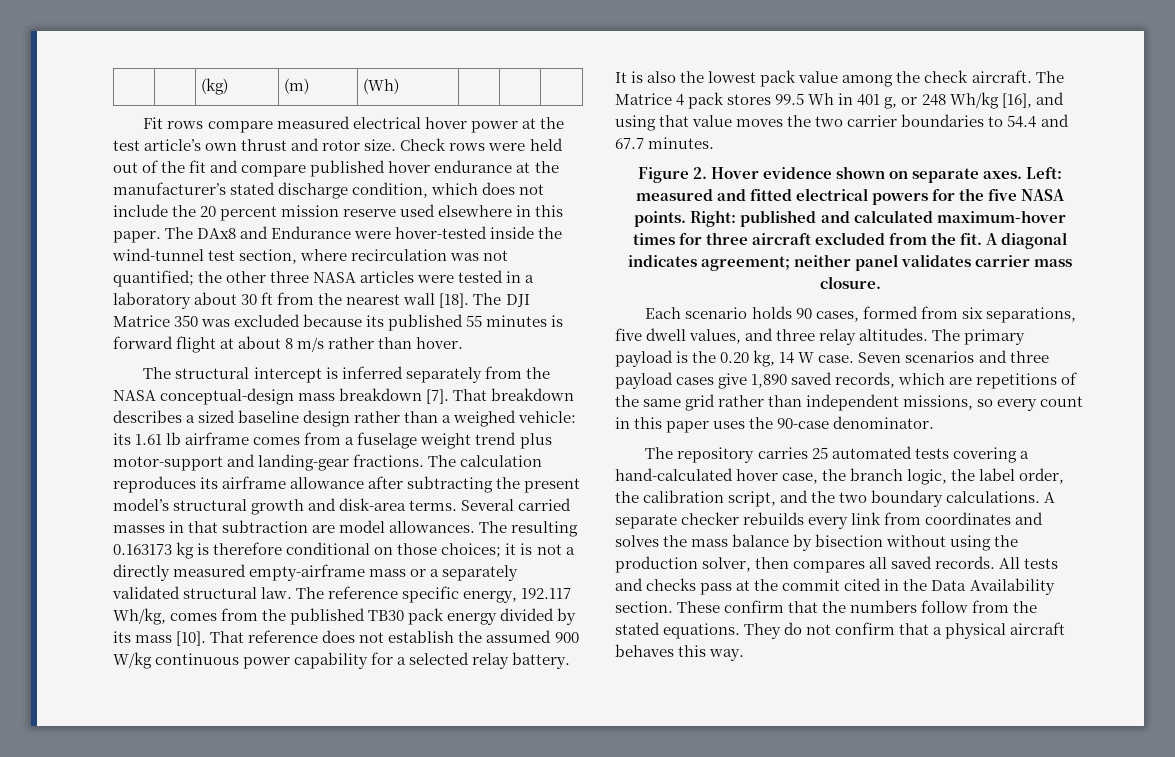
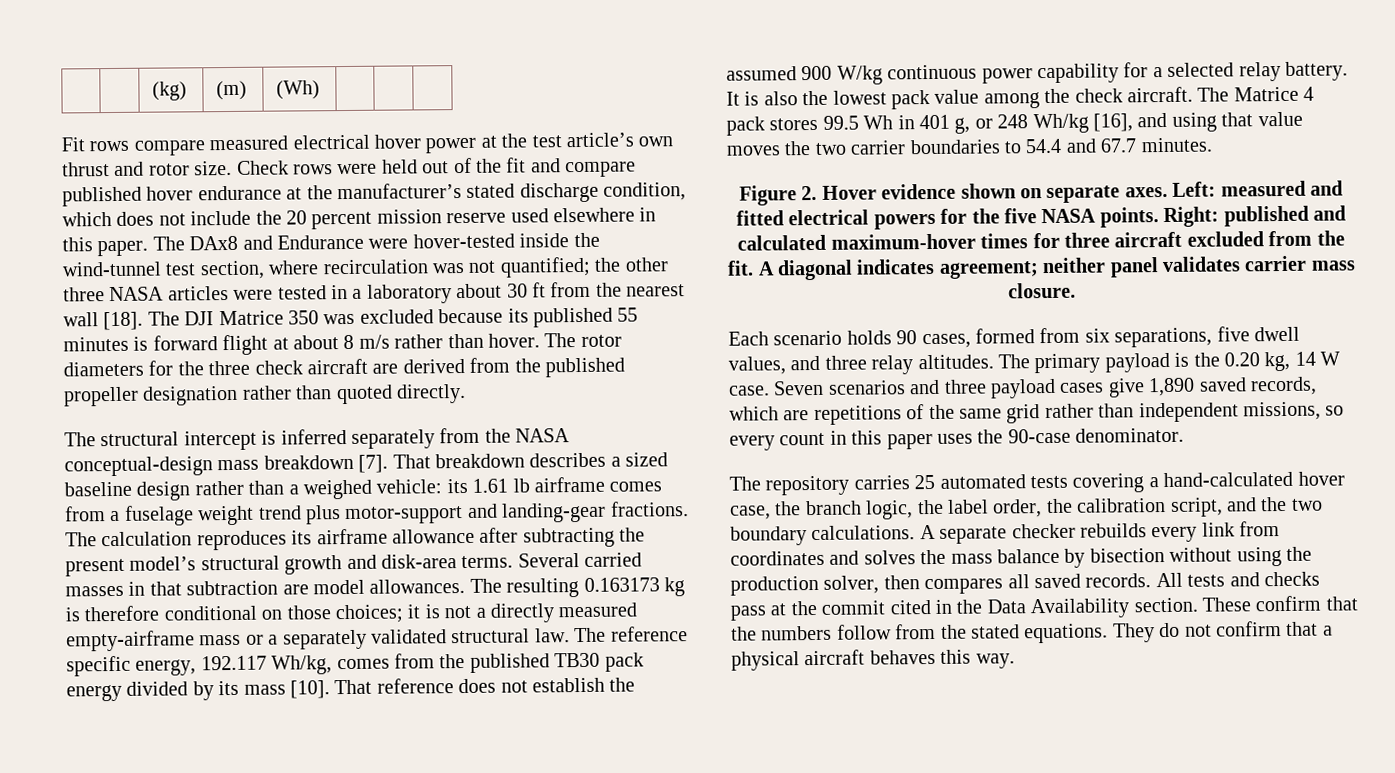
+ The rotor diameters for the three check aircraft are derived from the published propeller designation rather than quoted directly.

